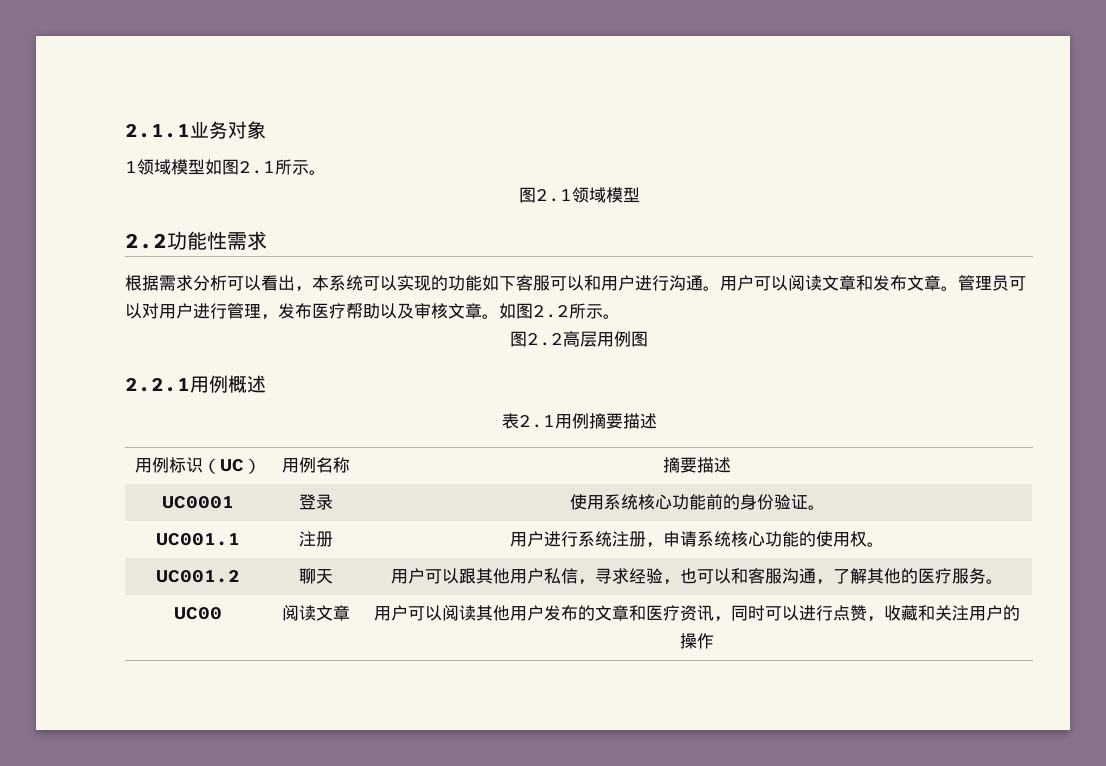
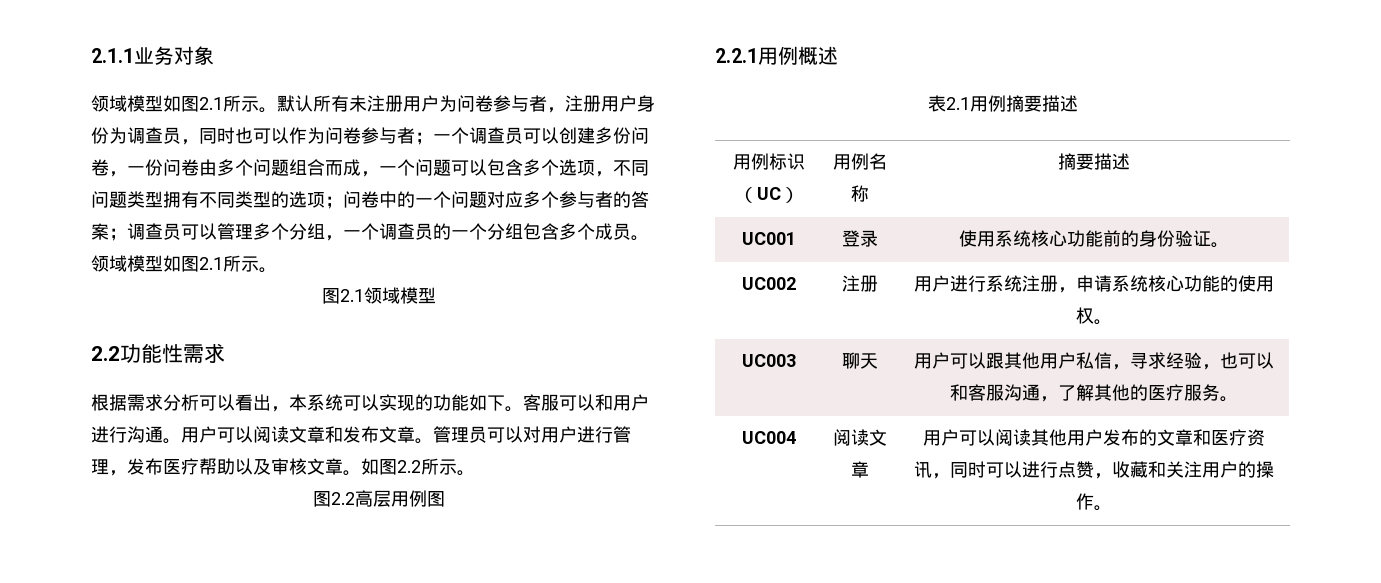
- 1领域模型如图2.1所示。
+ 领域模型如图2.1所示。默认所有未注册用户为问卷参与者，注册用户身份为调查员，同时也可以作为问卷参与者；一个调查员可以创建多份问卷，一份问卷由多个问题组合而成，一个问题可以包含多个选项，不同问题类型拥有不同类型的选项；问卷中的一个问题对应多个参与者的答案；调查员可以管理多个分组，一个调查员的一个分组包含多个成员。领域模型如图2.1所示。
- 根据需求分析可以看出，本系统可以实现的功能如下客服可以和用户进行沟通。
+ 根据需求分析可以看出，本系统可以实现的功能如下。客服可以和用户进行沟通。
- UC0001 | 登录 | 使用系统核心功能前的身份验证。
+ UC001 | 登录 | 使用系统核心功能前的身份验证。
- UC001.1 | 注册 | 用户进行系统注册，申请系统核心功能的使用权。
+ UC002 | 注册 | 用户进行系统注册，申请系统核心功能的使用权。
- UC001.2 | 聊天 | 用户可以跟其他用户私信，寻求经验，也可以和客服沟通，了解其他的医疗服务。
+ UC003 | 聊天 | 用户可以跟其他用户私信，寻求经验，也可以和客服沟通，了解其他的医疗服务。
- UC00 | 阅读文章 | 用户可以阅读其他用户发布的文章和医疗资讯，同时可以进行点赞，收藏和关注用户的操作
+ UC004 | 阅读文章 | 用户可以阅读其他用户发布的文章和医疗资讯，同时可以进行点赞，收藏和关注用户的操作。

